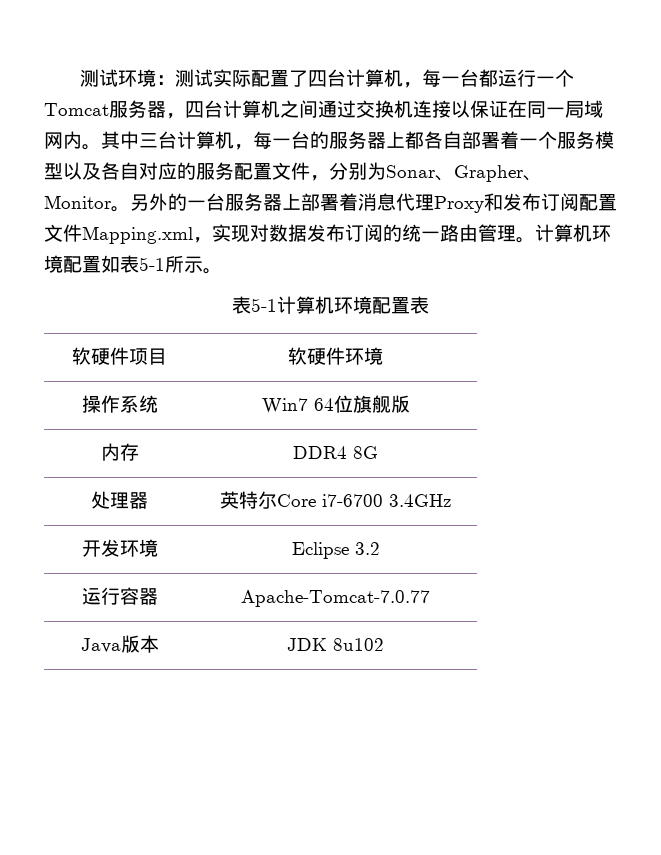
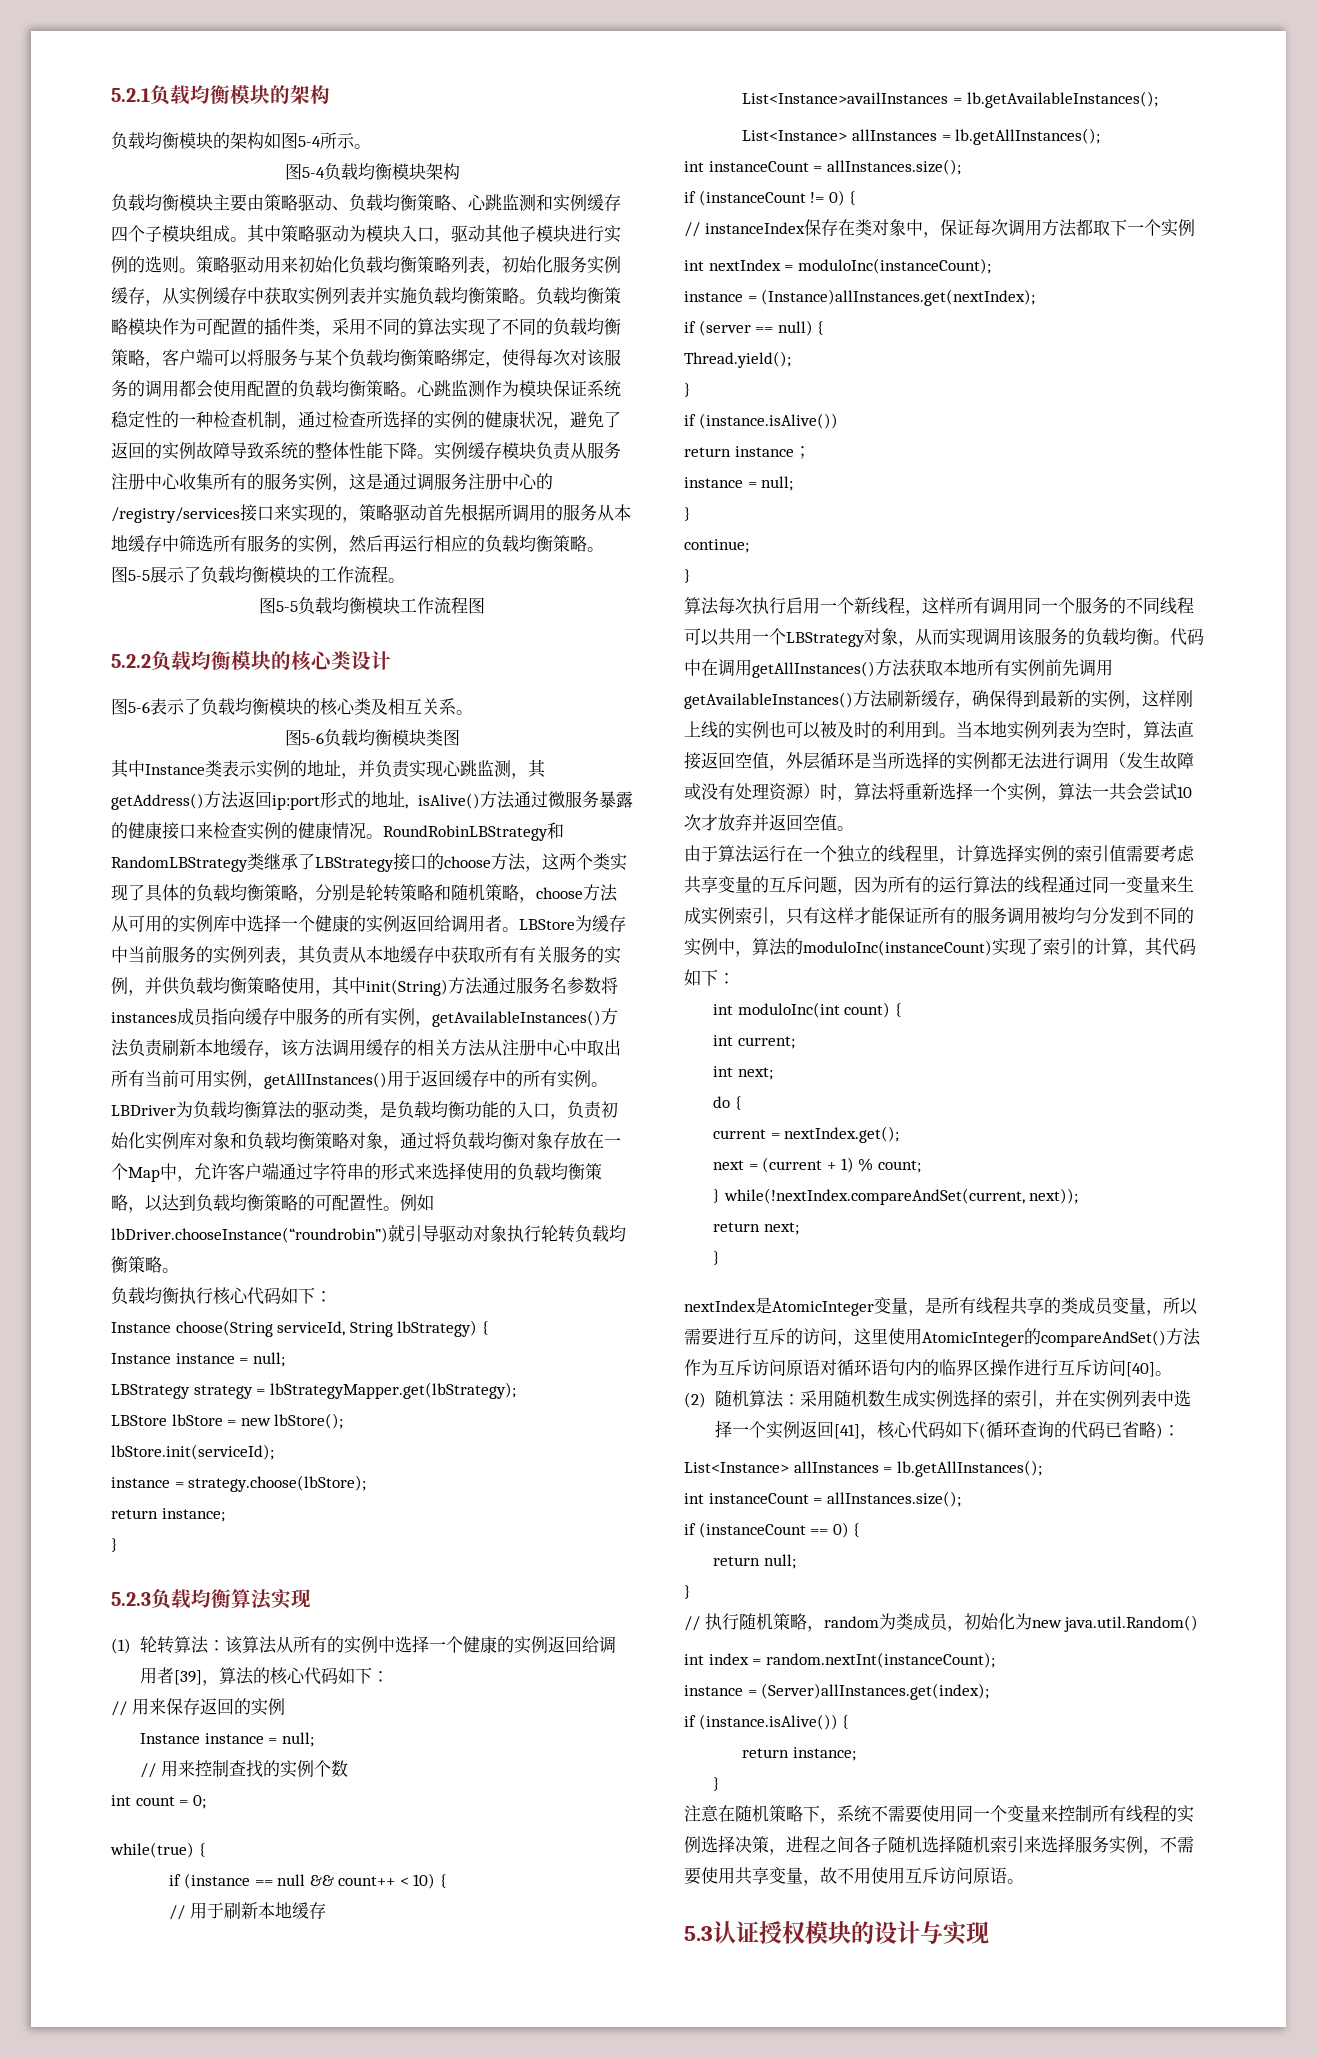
- 测试环境：测试实际配置了四台计算机，每一台都运行一个Tomcat服务器，四台计算机之间通过交换机连接以保证在同一局域网内。其中三台计算机，每一台的服务器上都各自部署着一个服务模型以及各自对应的服务配置文件，分别为Sonar、Grapher、Monitor。另外的一台服务器上部署着消息代理Proxy和发布订阅配置文件Mapping.xml，实现对数据发布订阅的统一路由管理。计算机环境配置如表5-1所示。
- 表5-1计算机环境配置表
- 软硬件项目 | 软硬件环境
- 操作系统 | Win7 64位旗舰版
- 内存 | DDR4 8G
- 处理器 | 英特尔Core i7-6700 3.4GHz
- 开发环境 | Eclipse 3.2
- 运行容器 | Apache-Tomcat-7.0.77
- Java版本 | JDK 8u102
+ 5.2.1负载均衡模块的架构
+ 负载均衡模块的架构如图5-4所示。
+ 图5-4负载均衡模块架构
+ 负载均衡模块主要由策略驱动、负载均衡策略、心跳监测和实例缓存四个子模块组成。其中策略驱动为模块入口，驱动其他子模块进行实例的选则。策略驱动用来初始化负载均衡策略列表，初始化服务实例缓存，从实例缓存中获取实例列表并实施负载均衡策略。负载均衡策略模块作为可配置的插件类，采用不同的算法实现了不同的负载均衡策略，客户端可以将服务与某个负载均衡策略绑定，使得每次对该服务的调用都会使用配置的负载均衡策略。心跳监测作为模块保证系统稳定性的一种检查机制，通过检查所选择的实例的健康状况，避免了返回的实例故障导致系统的整体性能下降。实例缓存模块负责从服务注册中心收集所有的服务实例，这是通过调服务注册中心的/registry/services接口来实现的，策略驱动首先根据所调用的服务从本地缓存中筛选所有服务的实例，然后再运行相应的负载均衡策略。
+ 图5-5展示了负载均衡模块的工作流程。
+ 图5-5负载均衡模块工作流程图
+ 5.2.2负载均衡模块的核心类设计
+ 图5-6表示了负载均衡模块的核心类及相互关系。
+ 图5-6负载均衡模块类图
+ 其中Instance类表示实例的地址，并负责实现心跳监测，其getAddress()方法返回ip:port形式的地址, isAlive()方法通过微服务暴露的健康接口来检查实例的健康情况。RoundRobinLBStrategy和RandomLBStrategy类继承了LBStrategy接口的choose方法，这两个类实现了具体的负载均衡策略，分别是轮转策略和随机策略，choose方法从可用的实例库中选择一个健康的实例返回给调用者。LBStore为缓存中当前服务的实例列表，其负责从本地缓存中获取所有有关服务的实例，并供负载均衡策略使用，其中init(String)方法通过服务名参数将instances成员指向缓存中服务的所有实例，getAvailableInstances()方法负责刷新本地缓存，该方法调用缓存的相关方法从注册中心中取出所有当前可用实例，getAllInstances()用于返回缓存中的所有实例。LBDriver为负载均衡算法的驱动类，是负载均衡功能的入口，负责初始化实例库对象和负载均衡策略对象，通过将负载均衡对象存放在一个Map中，允许客户端通过字符串的形式来选择使用的负载均衡策略，以达到负载均衡策略的可配置性。例如lbDriver.chooseInstance(“roundrobin”)就引导驱动对象执行轮转负载均衡策略。
+ 负载均衡执行核心代码如下：
+ Instance choose(String serviceId, String lbStrategy) {
+ Instance instance = null;
+ LBStrategy strategy = lbStrategyMapper.get(lbStrategy);
+ LBStore lbStore = new lbStore();
+ lbStore.init(serviceId);
+ instance = strategy.choose(lbStore);
+ return instance;
+ }
+ 5.2.3负载均衡算法实现
+ (1)轮转算法：该算法从所有的实例中选择一个健康的实例返回给调用者[39]，算法的核心代码如下：
+ // 用来保存返回的实例
+ Instance instance = null;
+ // 用来控制查找的实例个数
+ int count = 0;
+ while(true) {
+ if (instance == null && count++ < 10) {
+ // 用于刷新本地缓存
+ List<Instance>availInstances = lb.getAvailableInstances();
+ List<Instance> allInstances = lb.getAllInstances();
+ int instanceCount = allInstances.size();
+ if (instanceCount != 0) {
+ // instanceIndex保存在类对象中，保证每次调用方法都取下一个实例
+ int nextIndex = moduloInc(instanceCount);
+ instance = (Instance)allInstances.get(nextIndex);
+ if (server == null) {
+ Thread.yield();
+ }
+ if (instance.isAlive())
+ return instance；
+ instance = null;
+ }
+ continue;
+ }
+ 算法每次执行启用一个新线程，这样所有调用同一个服务的不同线程可以共用一个LBStrategy对象，从而实现调用该服务的负载均衡。代码中在调用getAllInstances()方法获取本地所有实例前先调用getAvailableInstances()方法刷新缓存，确保得到最新的实例，这样刚上线的实例也可以被及时的利用到。当本地实例列表为空时，算法直接返回空值，外层循环是当所选择的实例都无法进行调用（发生故障或没有处理资源）时，算法将重新选择一个实例，算法一共会尝试10次才放弃并返回空值。
+ 由于算法运行在一个独立的线程里，计算选择实例的索引值需要考虑共享变量的互斥问题，因为所有的运行算法的线程通过同一变量来生成实例索引，只有这样才能保证所有的服务调用被均匀分发到不同的实例中，算法的moduloInc(instanceCount)实现了索引的计算，其代码如下：
+ int moduloInc(int count) {
+ int current;
+ int next;
+ do {
+ current = nextIndex.get();
+ next = (current + 1) % count;
+ } while(!nextIndex.compareAndSet(current, next));
+ return next;
+ }
+ nextIndex是AtomicInteger变量，是所有线程共享的类成员变量，所以需要进行互斥的访问，这里使用AtomicInteger的compareAndSet()方法作为互斥访问原语对循环语句内的临界区操作进行互斥访问[40]。
+ (2)随机算法：采用随机数生成实例选择的索引，并在实例列表中选择一个实例返回[41]，核心代码如下(循环查询的代码已省略)：
+ List<Instance> allInstances = lb.getAllInstances();
+ int instanceCount = allInstances.size();
+ if (instanceCount == 0) {
+ return null;
+ }
+ // 执行随机策略，random为类成员，初始化为new java.util.Random()
+ int index = random.nextInt(instanceCount);
+ instance = (Server)allInstances.get(index);
+ if (instance.isAlive()) {
+ return instance;
+ }
+ 注意在随机策略下，系统不需要使用同一个变量来控制所有线程的实例选择决策，进程之间各子随机选择随机索引来选择服务实例，不需要使用共享变量，故不用使用互斥访问原语。
+ 5.3认证授权模块的设计与实现

